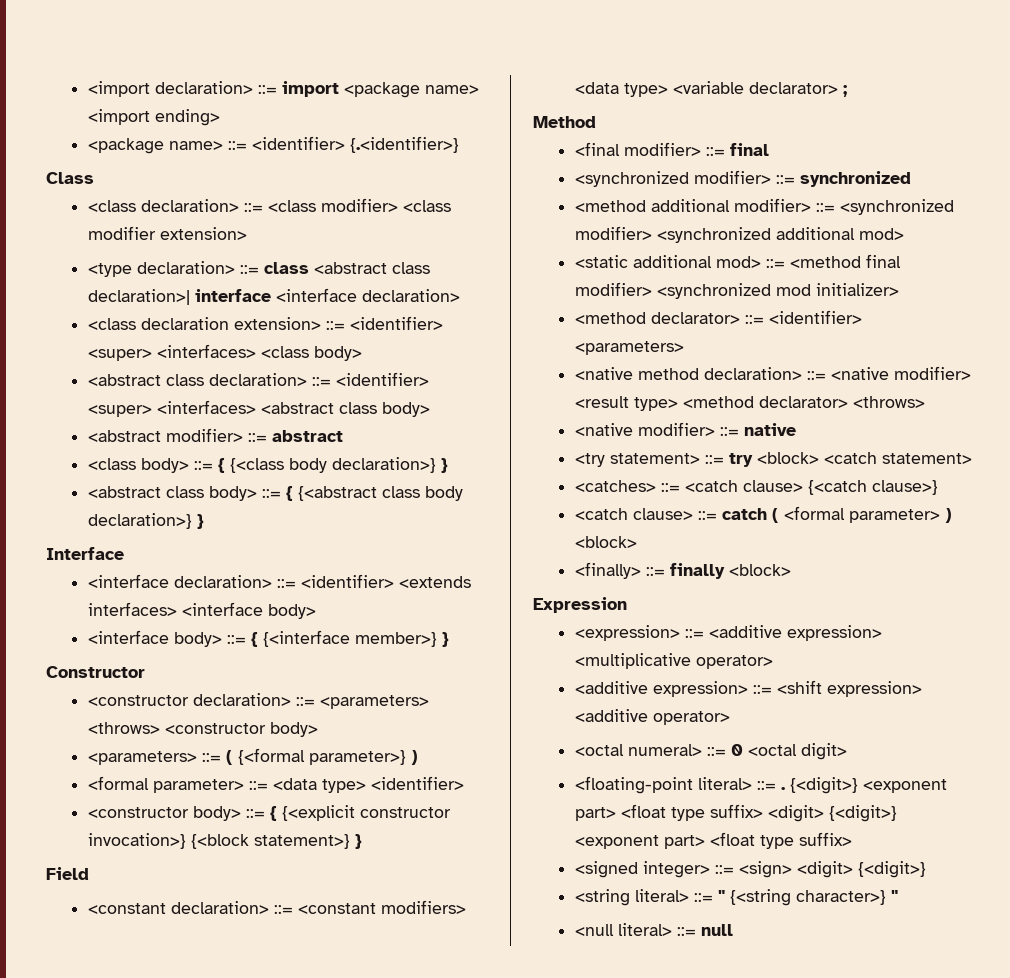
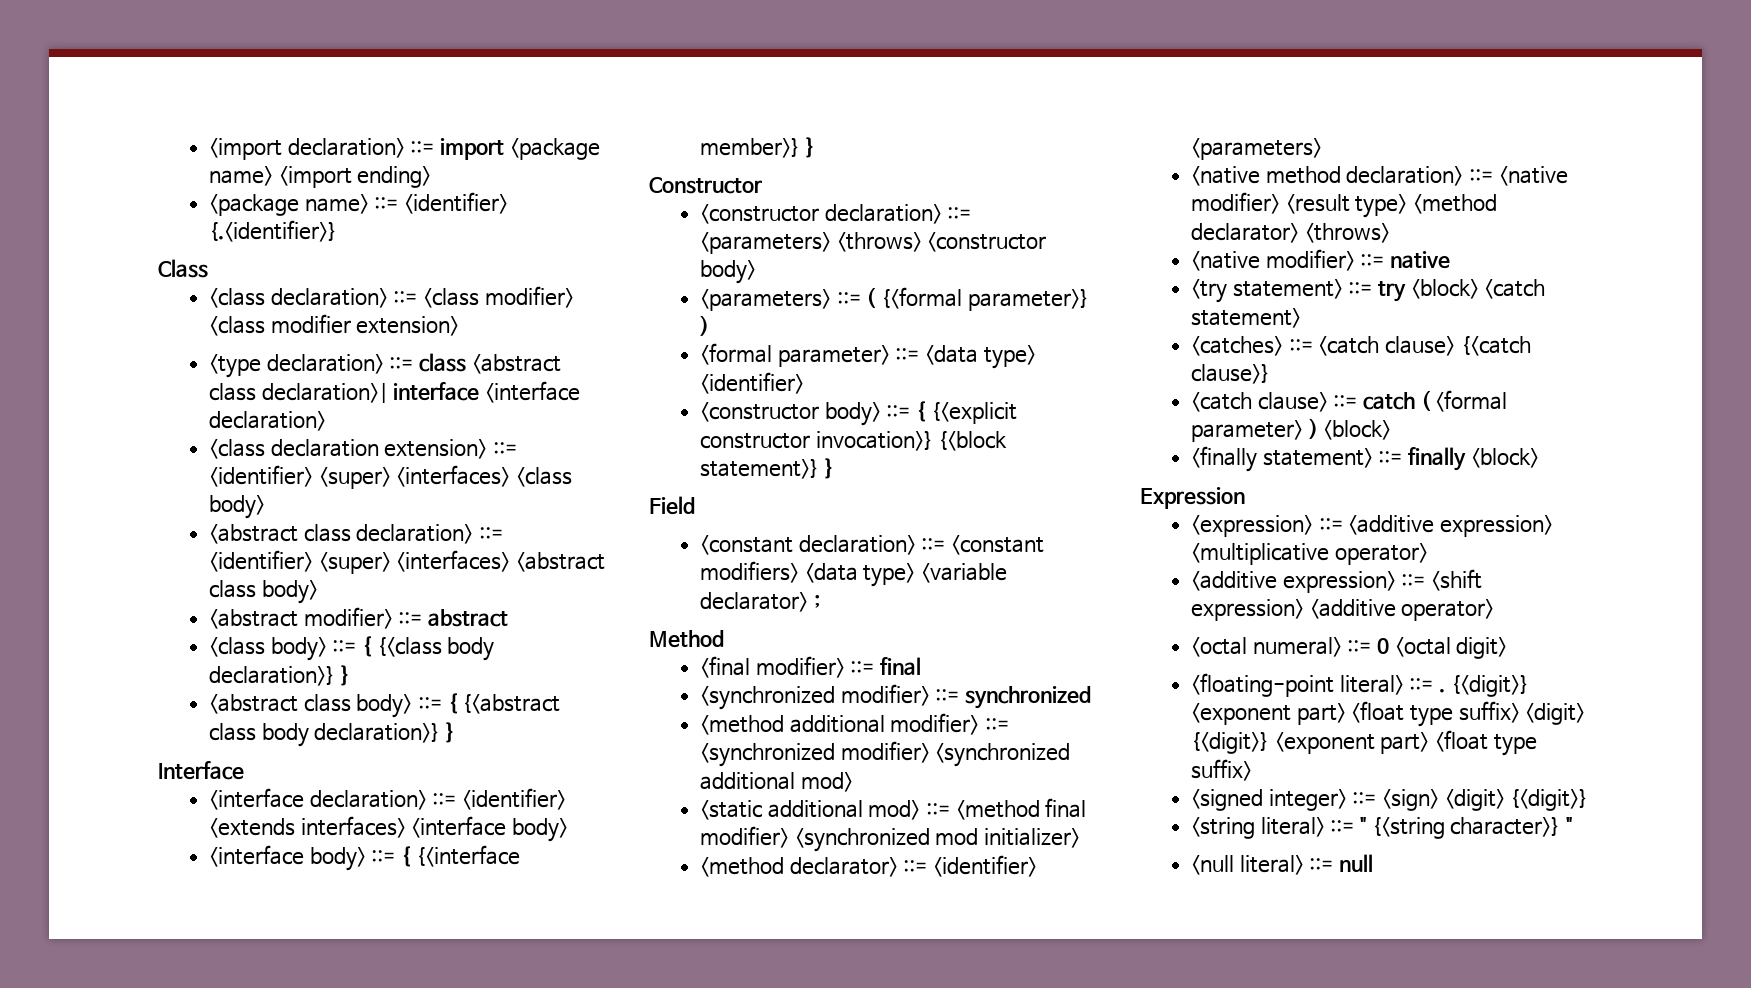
- <finally> ::= finally <block>
+ <finally statement> ::= finally <block>

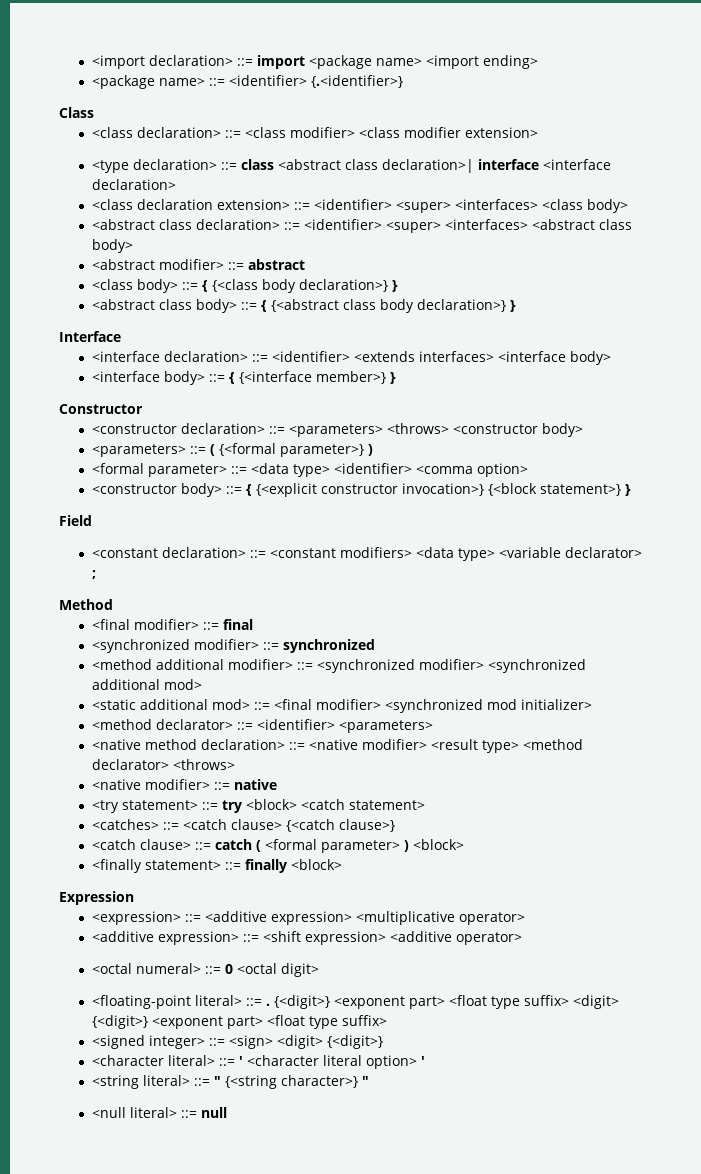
- <formal parameter> ::= <data type> <identifier>
+ <formal parameter> ::= <data type> <identifier> <comma option>
- <static additional mod> ::= <method final modifier> <synchronized mod initializer>
+ <static additional mod> ::= <final modifier> <synchronized mod initializer>
+ <character literal> ::= ' <character literal option> '

